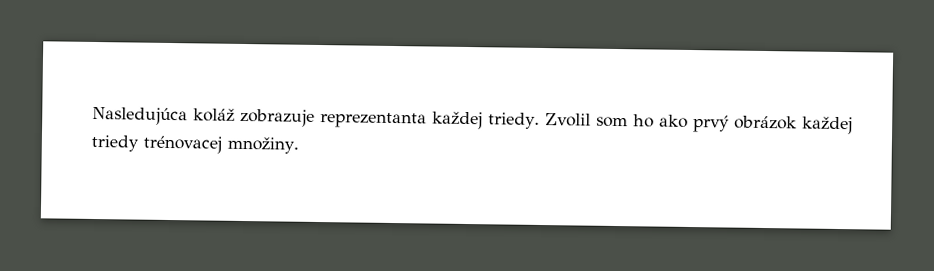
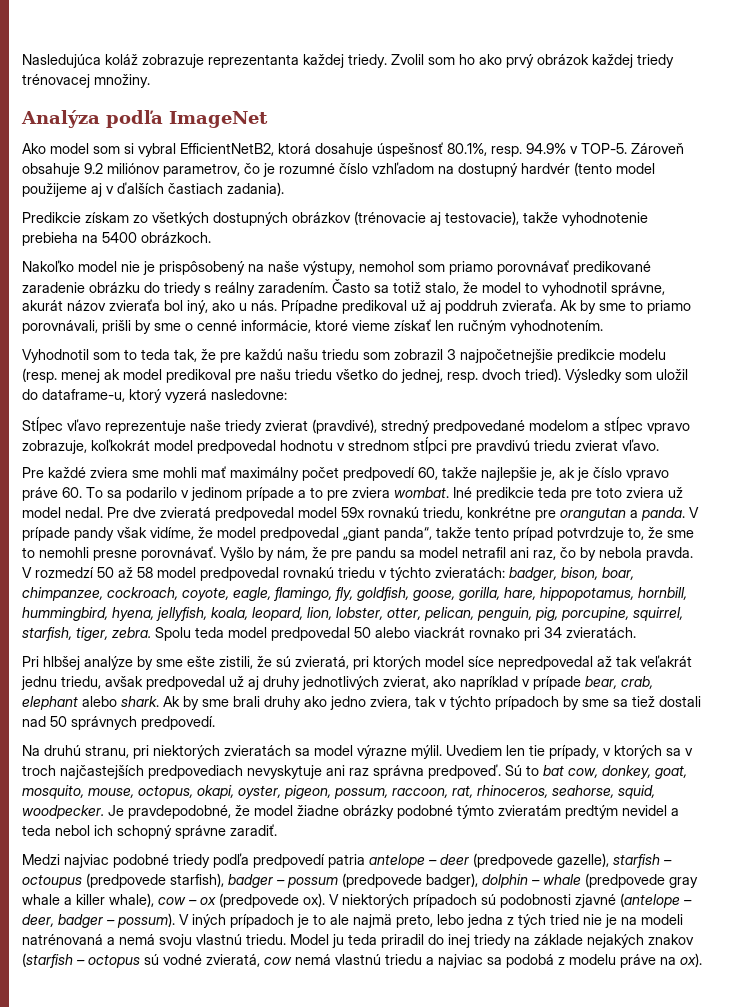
+ Analýza podľa ImageNet
+ Ako model som si vybral EfficientNetB2, ktorá dosahuje úspešnosť 80.1%, resp. 94.9% v TOP-5. Zároveň obsahuje 9.2 miliónov parametrov, čo je rozumné číslo vzhľadom na dostupný hardvér (tento model použijeme aj v ďalších častiach zadania).
+ Predikcie získam zo všetkých dostupných obrázkov (trénovacie aj testovacie), takže vyhodnotenie prebieha na 5400 obrázkoch.
+ Nakoľko model nie je prispôsobený na naše výstupy, nemohol som priamo porovnávať predikované zaradenie obrázku do triedy s reálny zaradením. Často sa totiž stalo, že model to vyhodnotil správne, akurát názov zvieraťa bol iný, ako u nás. Prípadne predikoval už aj poddruh zvieraťa. Ak by sme to priamo porovnávali, prišli by sme o cenné informácie, ktoré vieme získať len ručným vyhodnotením.
+ Vyhodnotil som to teda tak, že pre každú našu triedu som zobrazil 3 najpočetnejšie predikcie modelu (resp. menej ak model predikoval pre našu triedu všetko do jednej, resp. dvoch tried). Výsledky som uložil do dataframe-u, ktorý vyzerá nasledovne:
+ Stĺpec vľavo reprezentuje naše triedy zvierat (pravdivé), stredný predpovedané modelom a stĺpec vpravo zobrazuje, koľkokrát model predpovedal hodnotu v strednom stĺpci pre pravdivú triedu zvierat vľavo.
+ Pre každé zviera sme mohli mať maximálny počet predpovedí 60, takže najlepšie je, ak je číslo vpravo práve 60. To sa podarilo v jedinom prípade a to pre zviera wombat. Iné predikcie teda pre toto zviera už model nedal. Pre dve zvieratá predpovedal model 59x rovnakú triedu, konkrétne pre orangutan a panda. V prípade pandy však vidíme, že model predpovedal „giant panda“, takže tento prípad potvrdzuje to, že sme to nemohli presne porovnávať. Vyšlo by nám, že pre pandu sa model netrafil ani raz, čo by nebola pravda. V rozmedzí 50 až 58 model predpovedal rovnakú triedu v týchto zvieratách: badger, bison, boar, chimpanzee, cockroach, coyote, eagle, flamingo, fly, goldfish, goose, gorilla, hare, hippopotamus, hornbill, hummingbird, hyena, jellyfish, koala, leopard, lion, lobster, otter, pelican, penguin, pig, porcupine, squirrel, starfish, tiger, zebra. Spolu teda model predpovedal 50 alebo viackrát rovnako pri 34 zvieratách.
+ Pri hlbšej analýze by sme ešte zistili, že sú zvieratá, pri ktorých model síce nepredpovedal až tak veľakrát jednu triedu, avšak predpovedal už aj druhy jednotlivých zvierat, ako napríklad v prípade bear, crab, elephant alebo shark. Ak by sme brali druhy ako jedno zviera, tak v týchto prípadoch by sme sa tiež dostali nad 50 správnych predpovedí.
+ Na druhú stranu, pri niektorých zvieratách sa model výrazne mýlil. Uvediem len tie prípady, v ktorých sa v troch najčastejších predpovediach nevyskytuje ani raz správna predpoveď. Sú to bat cow, donkey, goat, mosquito, mouse, octopus, okapi, oyster, pigeon, possum, raccoon, rat, rhinoceros, seahorse, squid, woodpecker. Je pravdepodobné, že model žiadne obrázky podobné týmto zvieratám predtým nevidel a teda nebol ich schopný správne zaradiť.
+ Medzi najviac podobné triedy podľa predpovedí patria antelope – deer (predpovede gazelle), starfish – octoupus (predpovede starfish), badger – possum (predpovede badger), dolphin – whale (predpovede gray whale a killer whale), cow – ox (predpovede ox). V niektorých prípadoch sú podobnosti zjavné (antelope – deer, badger – possum). V iných prípadoch je to ale najmä preto, lebo jedna z tých tried nie je na modeli natrénovaná a nemá svoju vlastnú triedu. Model ju teda priradil do inej triedy na základe nejakých znakov (starfish – octopus sú vodné zvieratá, cow nemá vlastnú triedu a najviac sa podobá z modelu práve na ox).

